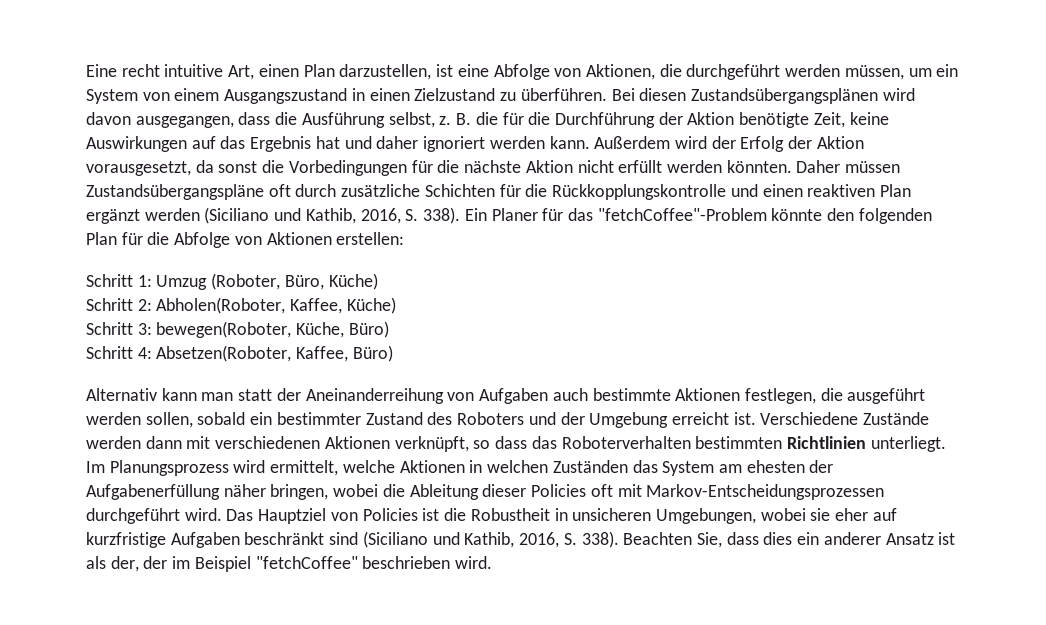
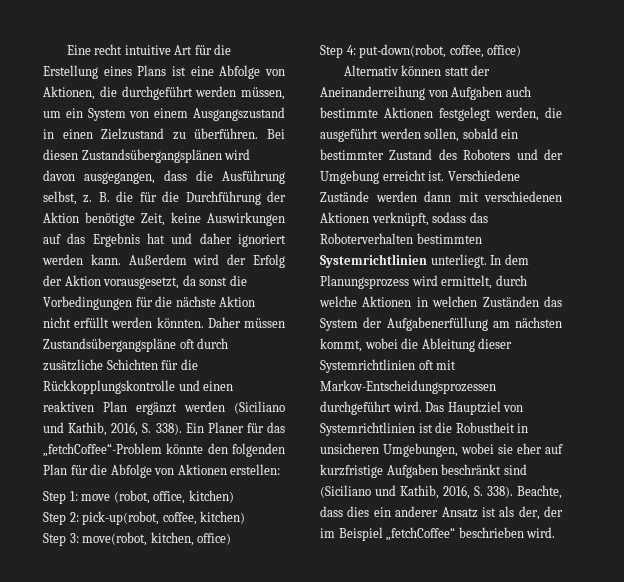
- Eine recht intuitive Art, einen Plan darzustellen, ist eine Abfolge von Aktionen, die durchgeführt werden müssen, um ein System von einem Ausgangszustand in einen Zielzustand zu überführen.
+ Eine recht intuitive Art für die Erstellung eines Plans ist eine Abfolge von Aktionen, die durchgeführt werden müssen, um ein System von einem Ausgangszustand in einen Zielzustand zu überführen.
- Ein Planer für das "fetchCoffee"-Problem könnte den folgenden Plan für die Abfolge von Aktionen erstellen:
+ Ein Planer für das „fetchCoffee“-Problem könnte den folgenden Plan für die Abfolge von Aktionen erstellen:
- Schritt 1: Umzug (Roboter, Büro, Küche)
- Schritt 2: Abholen(Roboter, Kaffee, Küche)
- Schritt 3: bewegen(Roboter, Küche, Büro)
- Schritt 4: Absetzen(Roboter, Kaffee, Büro)
+ Step 1: move (robot, office, kitchen)
+ Step 2: pick-up(robot, coffee, kitchen)
+ Step 3: move(robot, kitchen, office)
+ Step 4: put-down(robot, coffee, office)
- Alternativ kann man statt der Aneinanderreihung von Aufgaben auch bestimmte Aktionen festlegen, die ausgeführt werden sollen, sobald ein bestimmter Zustand des Roboters und der Umgebung erreicht ist.
+ Alternativ können statt der Aneinanderreihung von Aufgaben auch bestimmte Aktionen festgelegt werden, die ausgeführt werden sollen, sobald ein bestimmter Zustand des Roboters und der Umgebung erreicht ist.
- Verschiedene Zustände werden dann mit verschiedenen Aktionen verknüpft, so dass das Roboterverhalten bestimmten Richtlinien unterliegt. Im Planungsprozess wird ermittelt, welche Aktionen in welchen Zuständen das System am ehesten der Aufgabenerfüllung näher bringen, wobei die Ableitung dieser Policies oft mit Markov-Entscheidungsprozessen durchgeführt wird.
+ Verschiedene Zustände werden dann mit verschiedenen Aktionen verknüpft, sodass das Roboterverhalten bestimmten Systemrichtlinien unterliegt. In dem Planungsprozess wird ermittelt, durch welche Aktionen in welchen Zuständen das System der Aufgabenerfüllung am nächsten kommt, wobei die Ableitung dieser Systemrichtlinien oft mit Markov-Entscheidungsprozessen durchgeführt wird.
- Das Hauptziel von Policies ist die Robustheit in unsicheren Umgebungen, wobei sie eher auf kurzfristige Aufgaben beschränkt sind (Siciliano und Kathib, 2016, S. 338).
+ Das Hauptziel von Systemrichtlinien ist die Robustheit in unsicheren Umgebungen, wobei sie eher auf kurzfristige Aufgaben beschränkt sind (Siciliano und Kathib, 2016, S. 338).
- Beachten Sie, dass dies ein anderer Ansatz ist als der, der im Beispiel "fetchCoffee" beschrieben wird.
+ Beachte, dass dies ein anderer Ansatz ist als der, der im Beispiel „fetchCoffee“ beschrieben wird.

